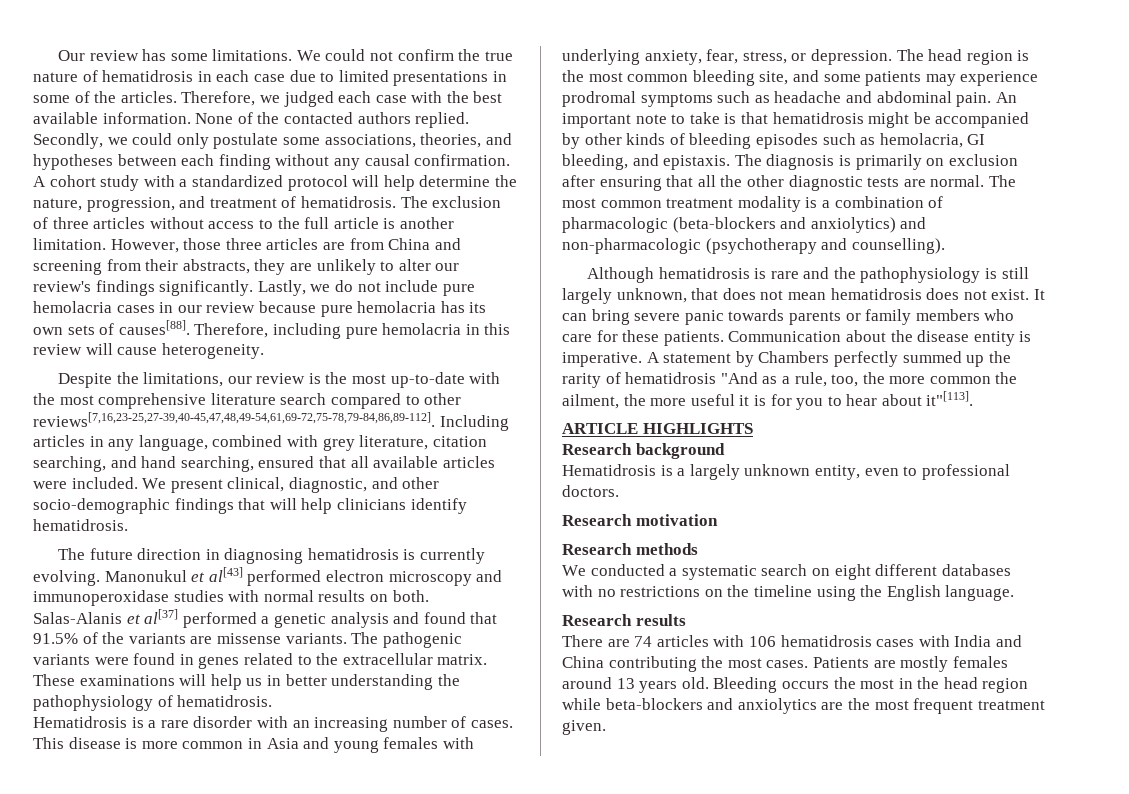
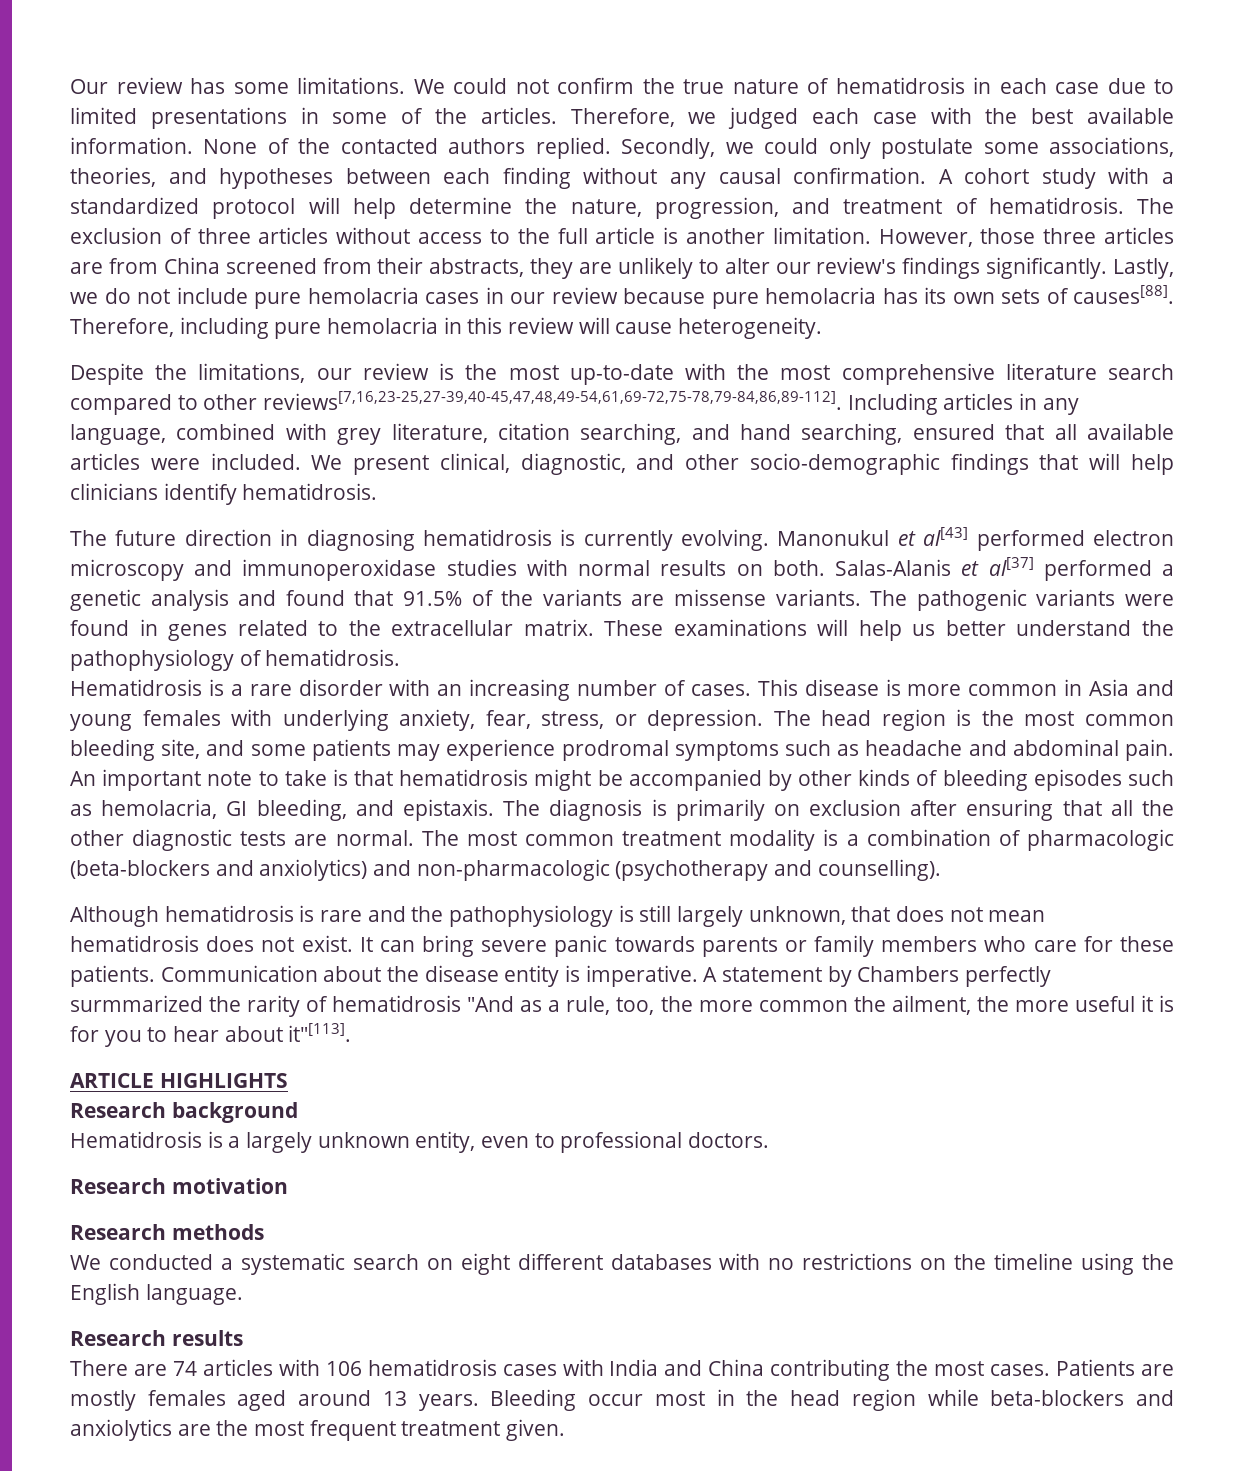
- However, those three articles are from China and screening from their abstracts, they are unlikely to alter our review's findings significantly.
+ However, those three articles are from China screened from their abstracts, they are unlikely to alter our review's findings significantly.
- These examinations will help us in better understanding the pathophysiology of hematidrosis.
+ These examinations will help us better understand the pathophysiology of hematidrosis.
- A statement by Chambers perfectly summed up the rarity of hematidrosis "And as a rule, too, the more common the ailment, the more useful it is for you to hear about it"[113].
+ A statement by Chambers perfectly surmmarized the rarity of hematidrosis "And as a rule, too, the more common the ailment, the more useful it is for you to hear about it"[113].
- Patients are mostly females around 13 years old. Bleeding occurs the most in the head region while beta-blockers and anxiolytics are the most frequent treatment given.
+ Patients are mostly females aged around 13 years. Bleeding occur most in the head region while beta-blockers and anxiolytics are the most frequent treatment given.

